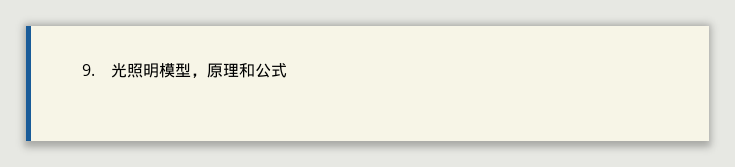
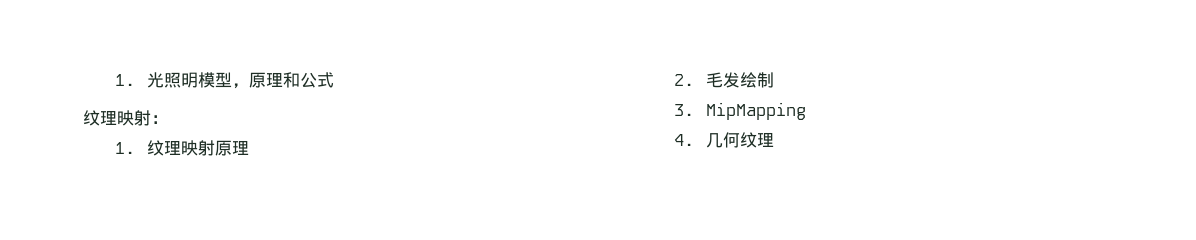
- 9.光照明模型，原理和公式
+ 1.光照明模型，原理和公式
+ 纹理映射：
+ 1.纹理映射原理
+ 2.毛发绘制
+ 3. MipMapping
+ 4.几何纹理

